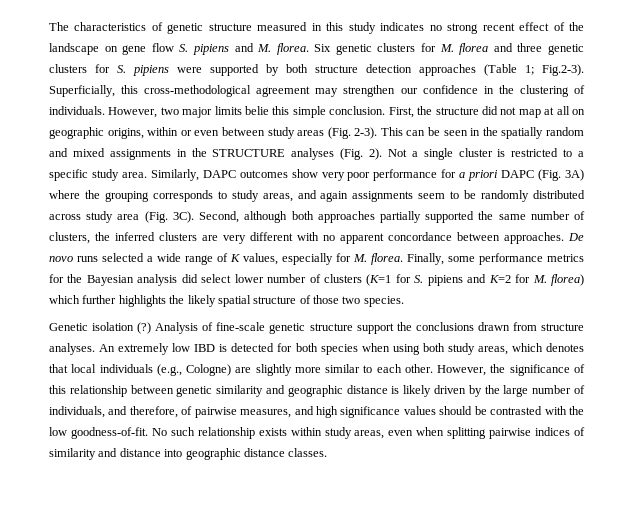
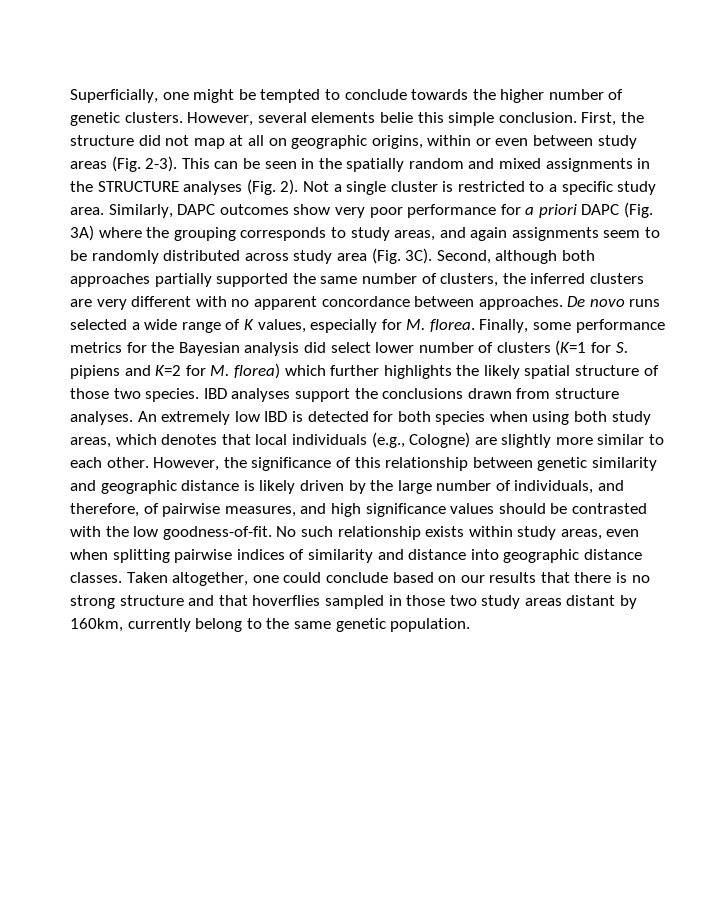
- The characteristics of genetic structure measured in this study indicates no strong recent effect of the landscape on gene flow S. pipiens and M. florea. Six genetic clusters for M. florea and three genetic clusters for S. pipiens were supported by both structure detection approaches (Table 1; Fig.2-3). Superficially, this cross-methodological agreement may strengthen our confidence in the clustering of individuals. However, two major limits belie this simple conclusion.
+ Superficially, one might be tempted to conclude towards the higher number of genetic clusters. However, several elements belie this simple conclusion.
- Finally, some performance metrics for the Bayesian analysis did select lower number of clusters (K=1 for S. pipiens and K=2 for M. florea) which further highlights the likely spatial structure of those two species.
- Genetic isolation (?) Analysis of fine-scale genetic structure support the conclusions drawn from structure analyses.
+ Finally, some performance metrics for the Bayesian analysis did select lower number of clusters (K=1 for S. pipiens and K=2 for M. florea) which further highlights the likely spatial structure of those two species. IBD analyses support the conclusions drawn from structure analyses.
+ Taken altogether, one could conclude based on our results that there is no strong structure and that hoverflies sampled in those two study areas distant by 160km, currently belong to the same genetic population.

